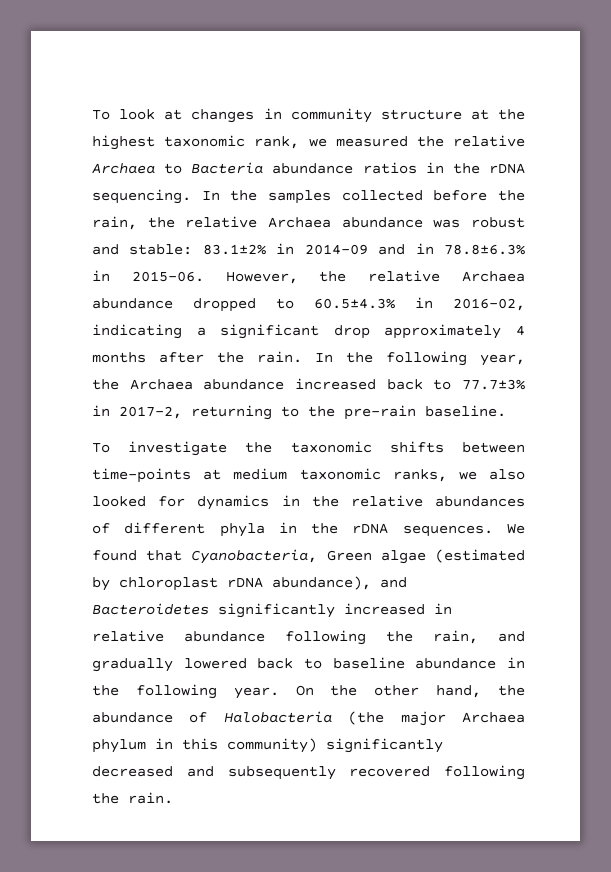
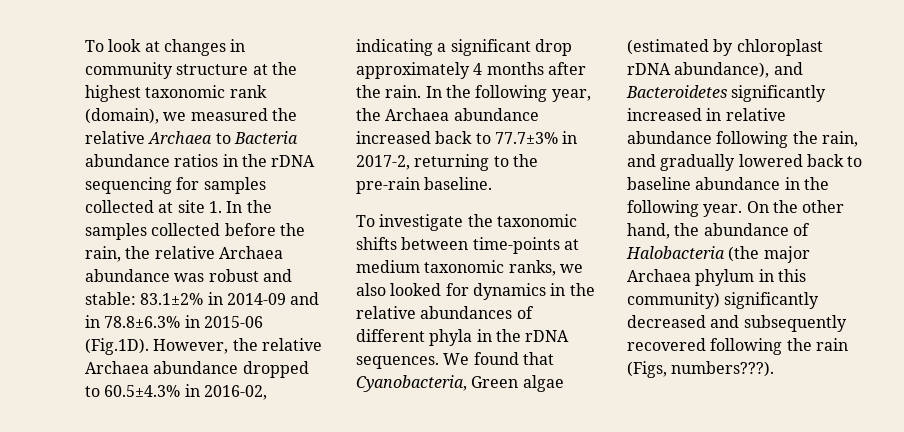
- To look at changes in community structure at the highest taxonomic rank, we measured the relative Archaea to Bacteria abundance ratios in the rDNA sequencing. In the samples collected before the rain, the relative Archaea abundance was robust and stable:
+ To look at changes in community structure at the highest taxonomic rank (domain), we measured the relative Archaea to Bacteria abundance ratios in the rDNA sequencing for samples collected at site 1. In the samples collected before the rain, the relative Archaea abundance was robust and stable:
- 83.1±2% in 2014-09 and in 78.8±6.3% in 2015-06. However, the relative Archaea abundance dropped to 60.5±4.3% in 2016-02, indicating a significant drop approximately 4 months after the rain.
+ 83.1±2% in 2014-09 and in 78.8±6.3% in 2015-06 (Fig.1D). However, the relative Archaea abundance dropped to 60.5±4.3% in 2016-02, indicating a significant drop approximately 4 months after the rain.
- On the other hand, the abundance of Halobacteria (the major Archaea phylum in this community) significantly decreased and subsequently recovered following the rain.
+ On the other hand, the abundance of Halobacteria (the major Archaea phylum in this community) significantly decreased and subsequently recovered following the rain (Figs, numbers???).

